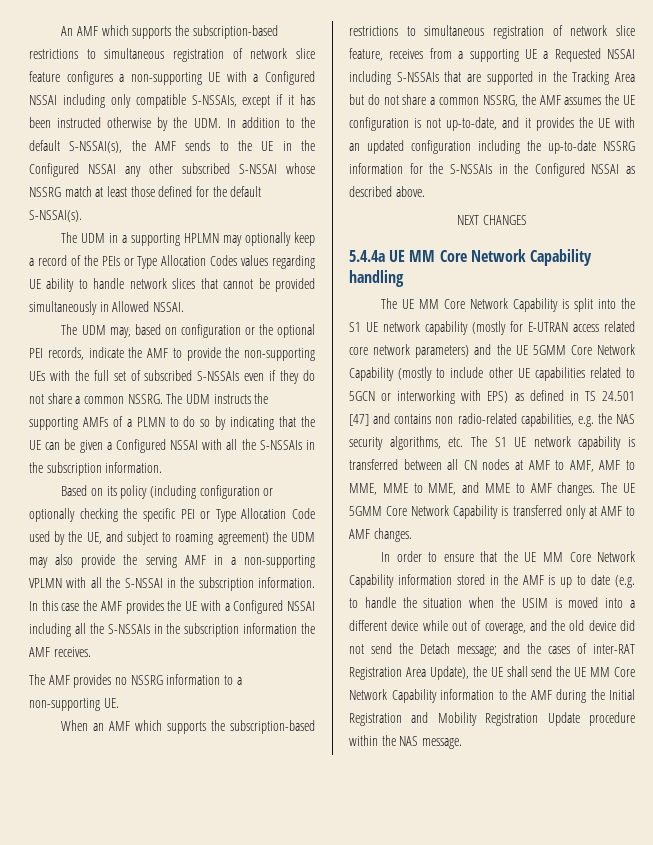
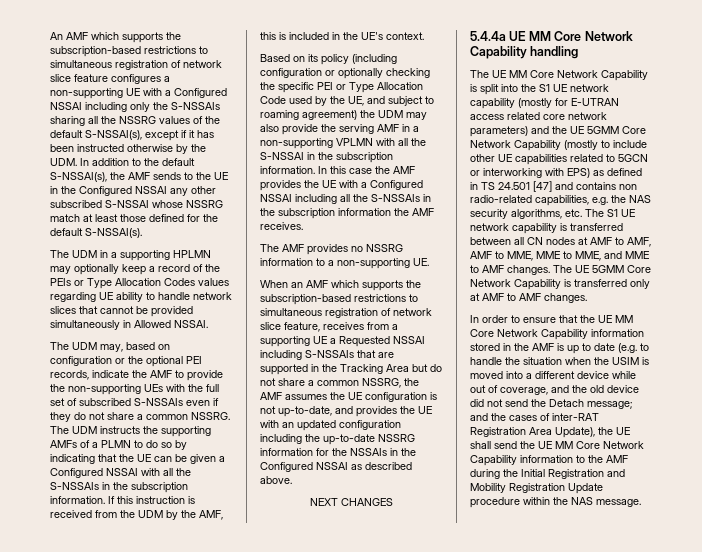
- An AMF which supports the subscription-based restrictions to simultaneous registration of network slice feature configures a non-supporting UE with a Configured NSSAI including only compatible S-NSSAIs, except if it has been instructed otherwise by the UDM. In addition to the default S-NSSAI(s), the AMF sends to the UE in the Configured NSSAI any other subscribed S-NSSAI whose NSSRG match at least those defined for the default S-NSSAI(s).
+ An AMF which supports the subscription-based restrictions to simultaneous registration of network slice feature configures a non-supporting UE with a Configured NSSAI including only the S-NSSAIs sharing all the NSSRG values of the default S-NSSAI(s), except if it has been instructed otherwise by the UDM. In addition to the default S-NSSAI(s), the AMF sends to the UE in the Configured NSSAI any other subscribed S-NSSAI whose NSSRG match at least those defined for the default S-NSSAI(s).
+ If this instruction is received from the UDM by the AMF, this is included in the UE's context.
- When an AMF which supports the subscription-based restrictions to simultaneous registration of network slice feature, receives from a supporting UE a Requested NSSAI including S-NSSAIs that are supported in the Tracking Area but do not share a common NSSRG, the AMF assumes the UE configuration is not up-to-date, and it provides the UE with an updated configuration including the up-to-date NSSRG information for the S-NSSAIs in the Configured NSSAI as described above.
+ When an AMF which supports the subscription-based restrictions to simultaneous registration of network slice feature, receives from a supporting UE a Requested NSSAI including S-NSSAIs that are supported in the Tracking Area but do not share a common NSSRG, the AMF assumes the UE configuration is not up-to-date, and provides the UE with an updated configuration including the up-to-date NSSRG information for the NSSAIs in the Configured NSSAI as described above.

